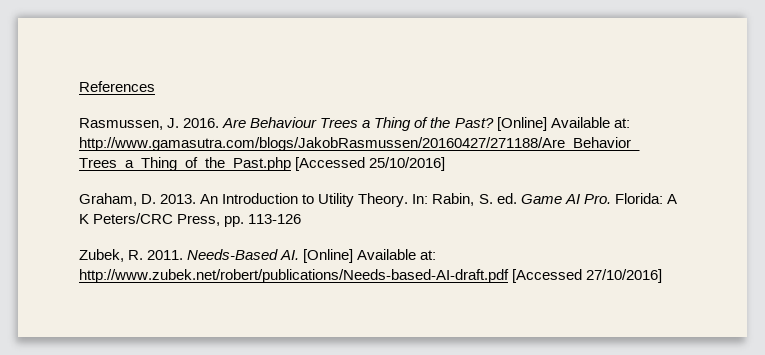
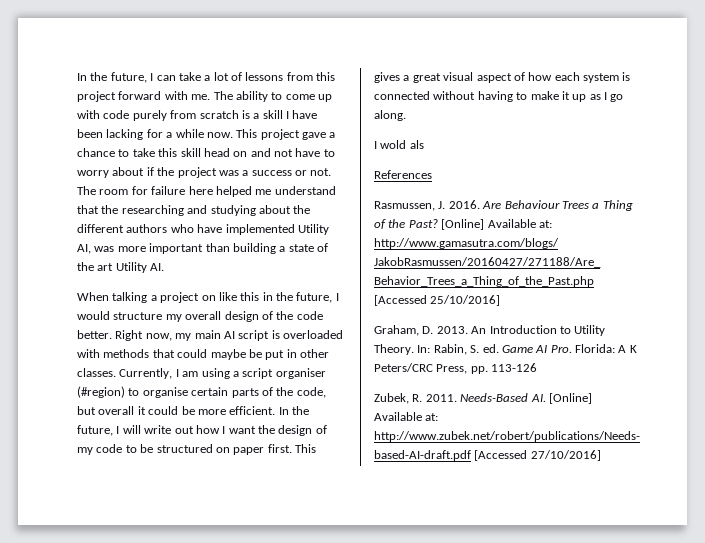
+ In the future, I can take a lot of lessons from this project forward with me. The ability to come up with code purely from scratch is a skill I have been lacking for a while now. This project gave a chance to take this skill head on and not have to worry about if the project was a success or not. The room for failure here helped me understand that the researching and studying about the different authors who have implemented Utility AI, was more important than building a state of the art Utility AI.
+ When talking a project on like this in the future, I would structure my overall design of the code better. Right now, my main AI script is overloaded with methods that could maybe be put in other classes. Currently, I am using a script organiser (#region) to organise certain parts of the code, but overall it could be more efficient. In the future, I will write out how I want the design of my code to be structured on paper first. This gives a great visual aspect of how each system is connected without having to make it up as I go along.
+ I wold als

